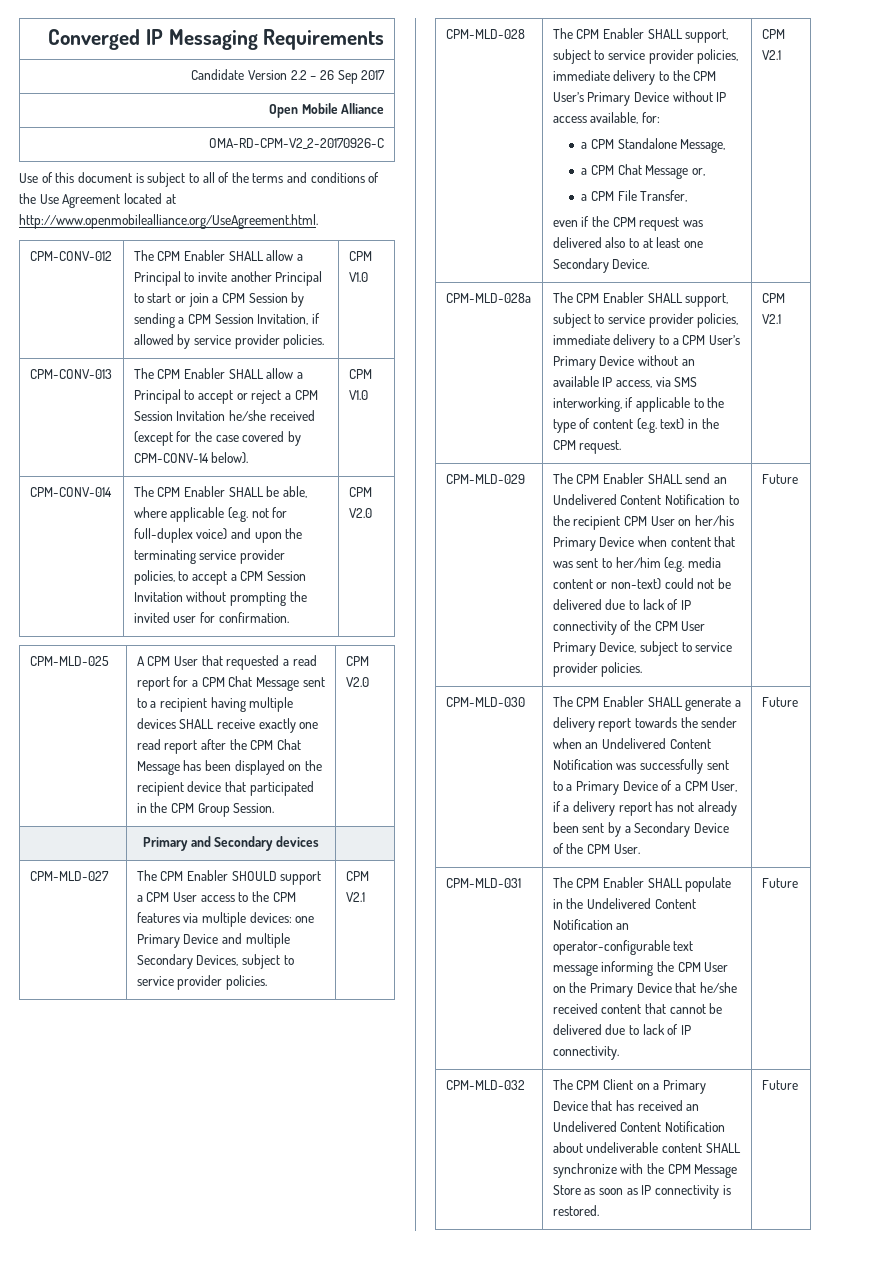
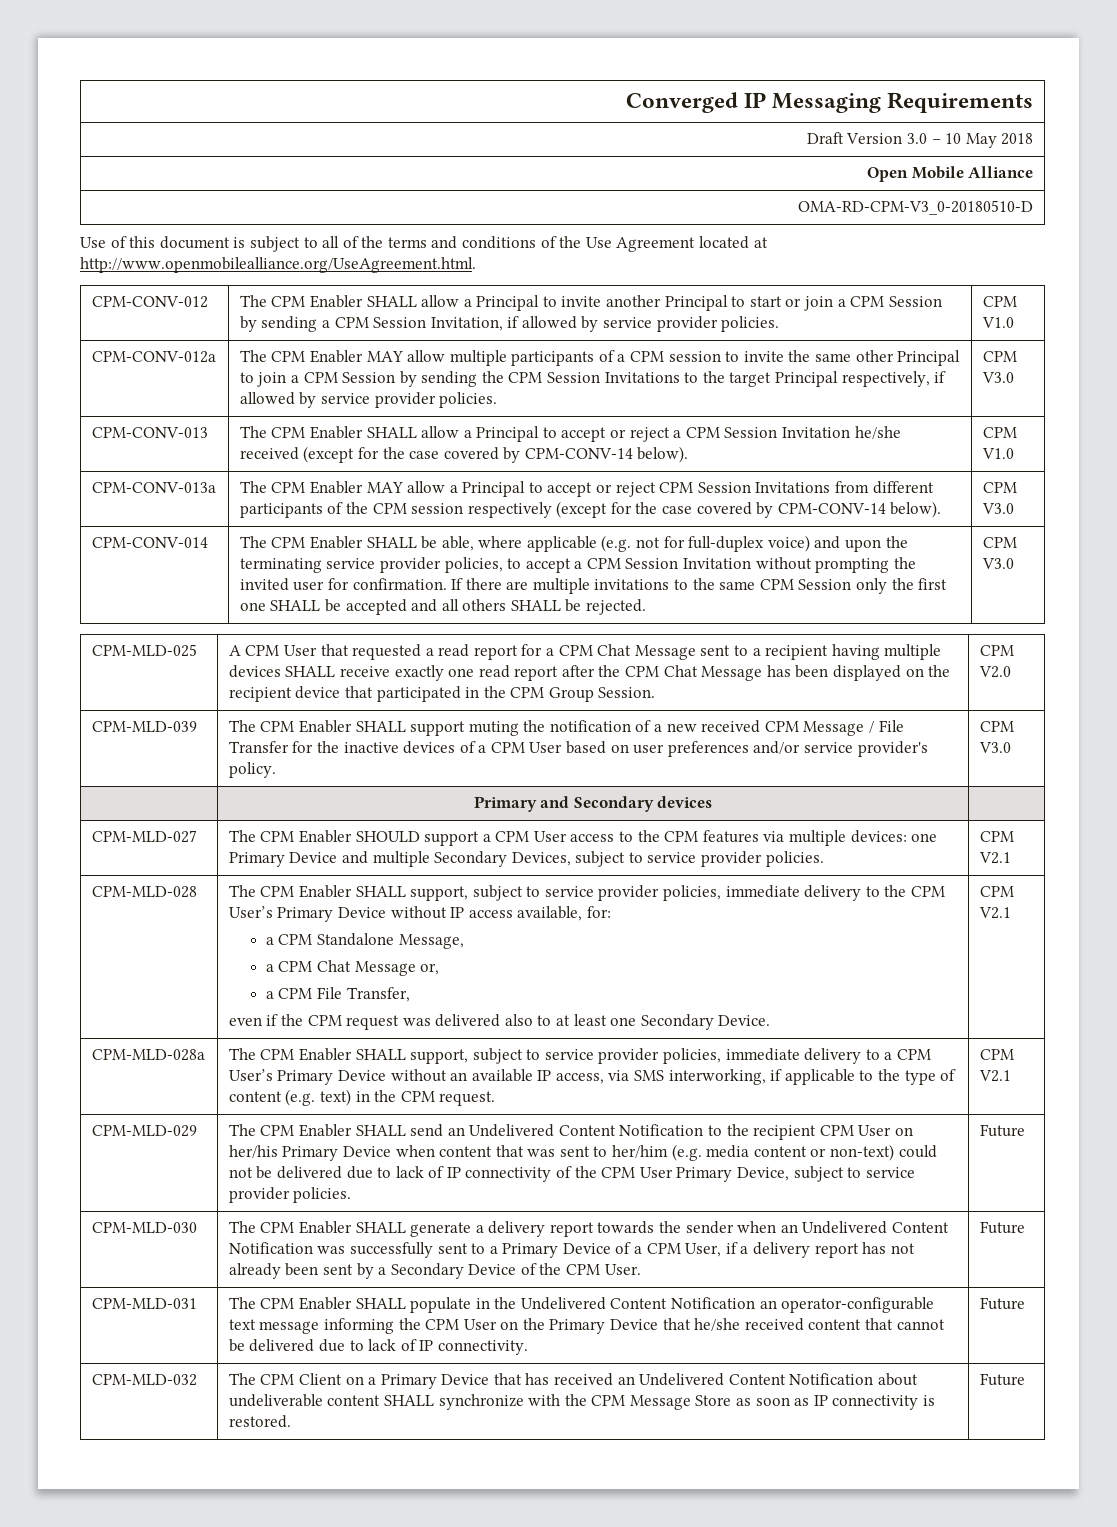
- Candidate Version 2.2 – 26 Sep 2017
+ Draft Version 3.0 – 10 May 2018
- OMA-RD-CPM-V2_2-20170926-C
+ OMA-RD-CPM-V3_0-20180510-D
+ CPM-CONV-012a | The CPM Enabler MAY allow multiple participants of a CPM session to invite the same other Principal to join a CPM Session by sending the CPM Session Invitations to the target Principal respectively, if allowed by service provider policies. | CPM V3.0
+ CPM-CONV-013a | The CPM Enabler MAY allow a Principal to accept or reject CPM Session Invitations from different participants of the CPM session respectively (except for the case covered by CPM-CONV-14 below). | CPM V3.0
- The CPM Enabler SHALL be able, where applicable (e.g. not for full-duplex voice) and upon the terminating service provider policies, to accept a CPM Session Invitation without prompting the invited user for confirmation. | CPM V2.0
+ The CPM Enabler SHALL be able, where applicable (e.g. not for full-duplex voice) and upon the terminating service provider policies, to accept a CPM Session Invitation without prompting the invited user for confirmation. If there are multiple invitations to the same CPM Session only the first one SHALL be accepted and all others SHALL be rejected. | CPM V3.0
+ CPM-MLD-039 | The CPM Enabler SHALL support muting the notification of a new received CPM Message / File Transfer for the inactive devices of a CPM User based on user preferences and/or service provider's policy. | CPM V3.0

